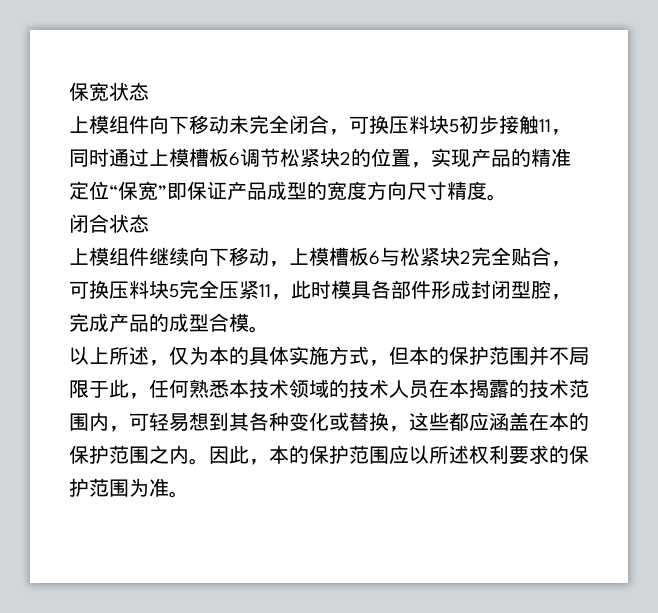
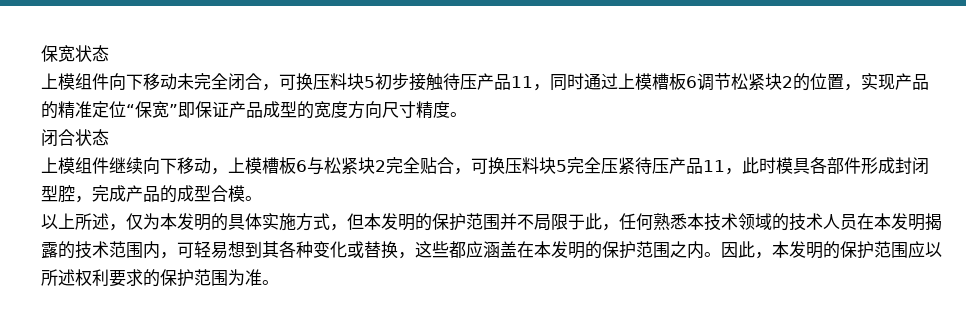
- 上模组件向下移动未完全闭合，可换压料块5初步接触11，同时通过上模槽板6调节松紧块2的位置，实现产品的精准定位“保宽”即保证产品成型的宽度方向尺寸精度。
+ 上模组件向下移动未完全闭合，可换压料块5初步接触待压产品11，同时通过上模槽板6调节松紧块2的位置，实现产品的精准定位“保宽”即保证产品成型的宽度方向尺寸精度。
- 上模组件继续向下移动，上模槽板6与松紧块2完全贴合，可换压料块5完全压紧11，此时模具各部件形成封闭型腔，完成产品的成型合模。
+ 上模组件继续向下移动，上模槽板6与松紧块2完全贴合，可换压料块5完全压紧待压产品11，此时模具各部件形成封闭型腔，完成产品的成型合模。
- 以上所述，仅为本的具体实施方式，但本的保护范围并不局限于此，任何熟悉本技术领域的技术人员在本揭露的技术范围内，可轻易想到其各种变化或替换，这些都应涵盖在本的保护范围之内。
+ 以上所述，仅为本发明的具体实施方式，但本发明的保护范围并不局限于此，任何熟悉本技术领域的技术人员在本发明揭露的技术范围内，可轻易想到其各种变化或替换，这些都应涵盖在本发明的保护范围之内。
- 因此，本的保护范围应以所述权利要求的保护范围为准。
+ 因此，本发明的保护范围应以所述权利要求的保护范围为准。

